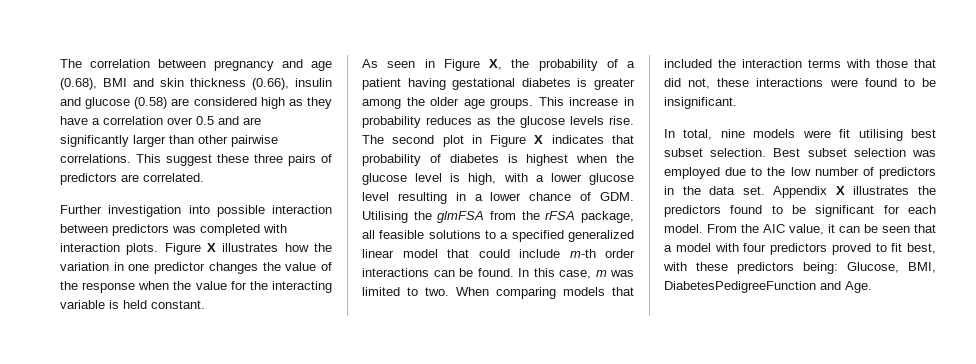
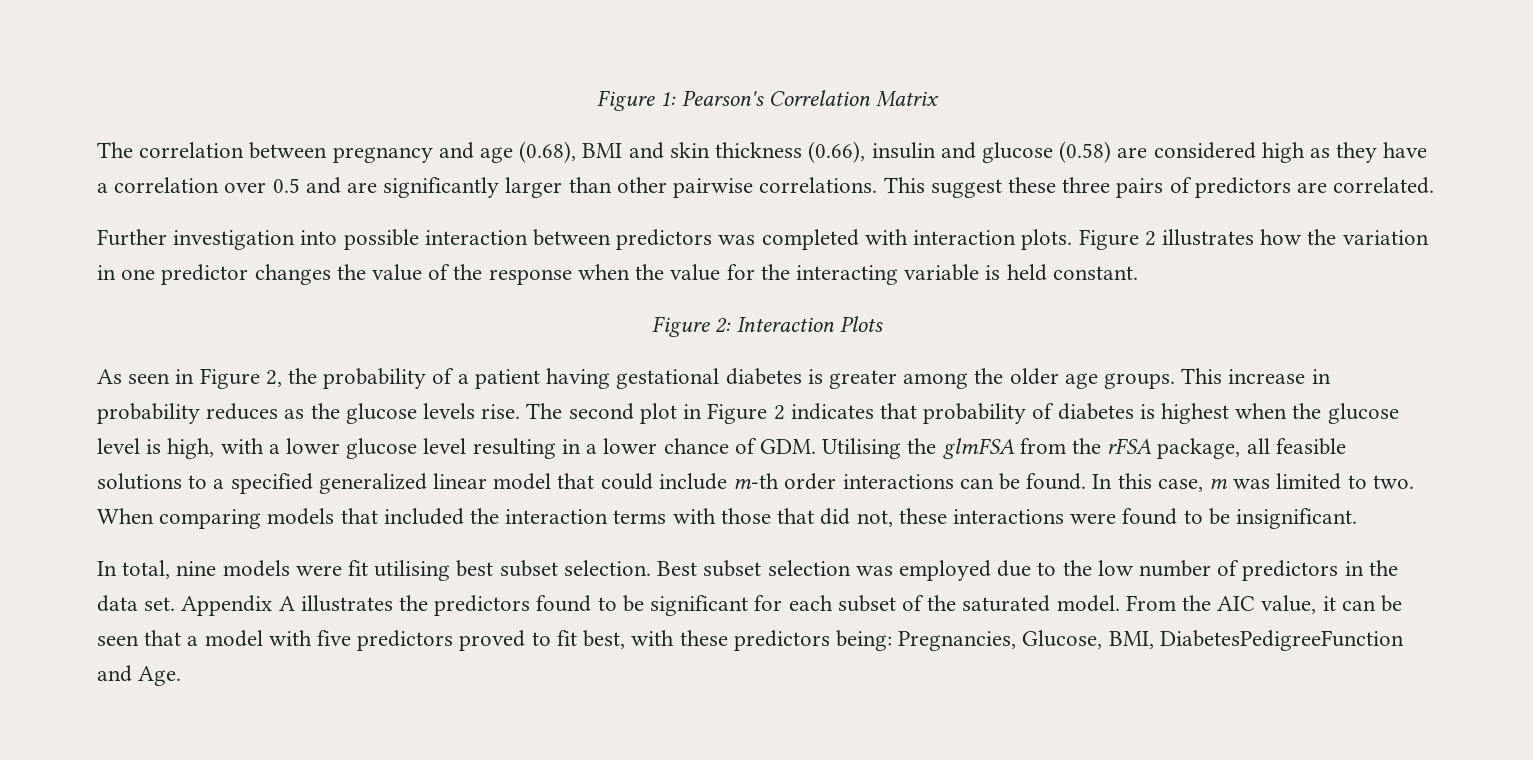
+ Figure 1: Pearson's Correlation Matrix
- Figure X illustrates how the variation in one predictor changes the value of the response when the value for the interacting variable is held constant.
+ Figure 2 illustrates how the variation in one predictor changes the value of the response when the value for the interacting variable is held constant.
+ Figure 2: Interaction Plots
- As seen in Figure X, the probability of a patient having gestational diabetes is greater among the older age groups.
+ As seen in Figure 2, the probability of a patient having gestational diabetes is greater among the older age groups.
- The second plot in Figure X indicates that probability of diabetes is highest when the glucose level is high, with a lower glucose level resulting in a lower chance of GDM. Utilising the glmFSA from the rFSA package, all feasible solutions to a specified generalized linear model that could include m-th order interactions can be found.
+ The second plot in Figure 2 indicates that probability of diabetes is highest when the glucose level is high, with a lower glucose level resulting in a lower chance of GDM. Utilising the glmFSA from the rFSA package, all feasible solutions to a specified generalized linear model that could include m-th order interactions can be found.
- Appendix X illustrates the predictors found to be significant for each model.
+ Appendix A illustrates the predictors found to be significant for each subset of the saturated model.
- From the AIC value, it can be seen that a model with four predictors proved to fit best, with these predictors being: Glucose, BMI, DiabetesPedigreeFunction and Age.
+ From the AIC value, it can be seen that a model with five predictors proved to fit best, with these predictors being: Pregnancies, Glucose, BMI, DiabetesPedigreeFunction and Age.

